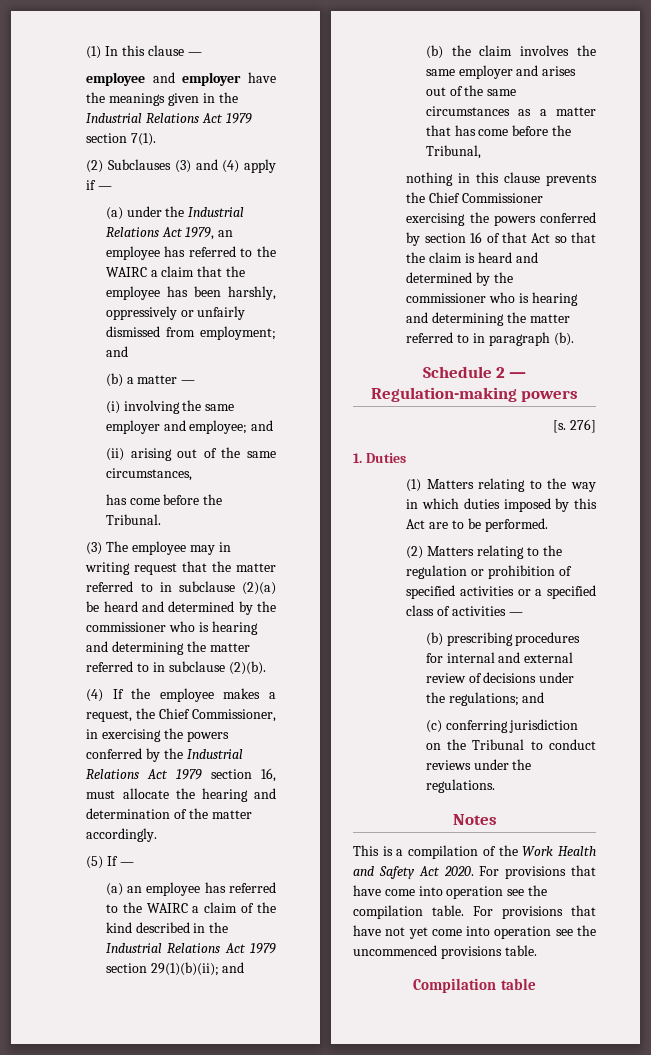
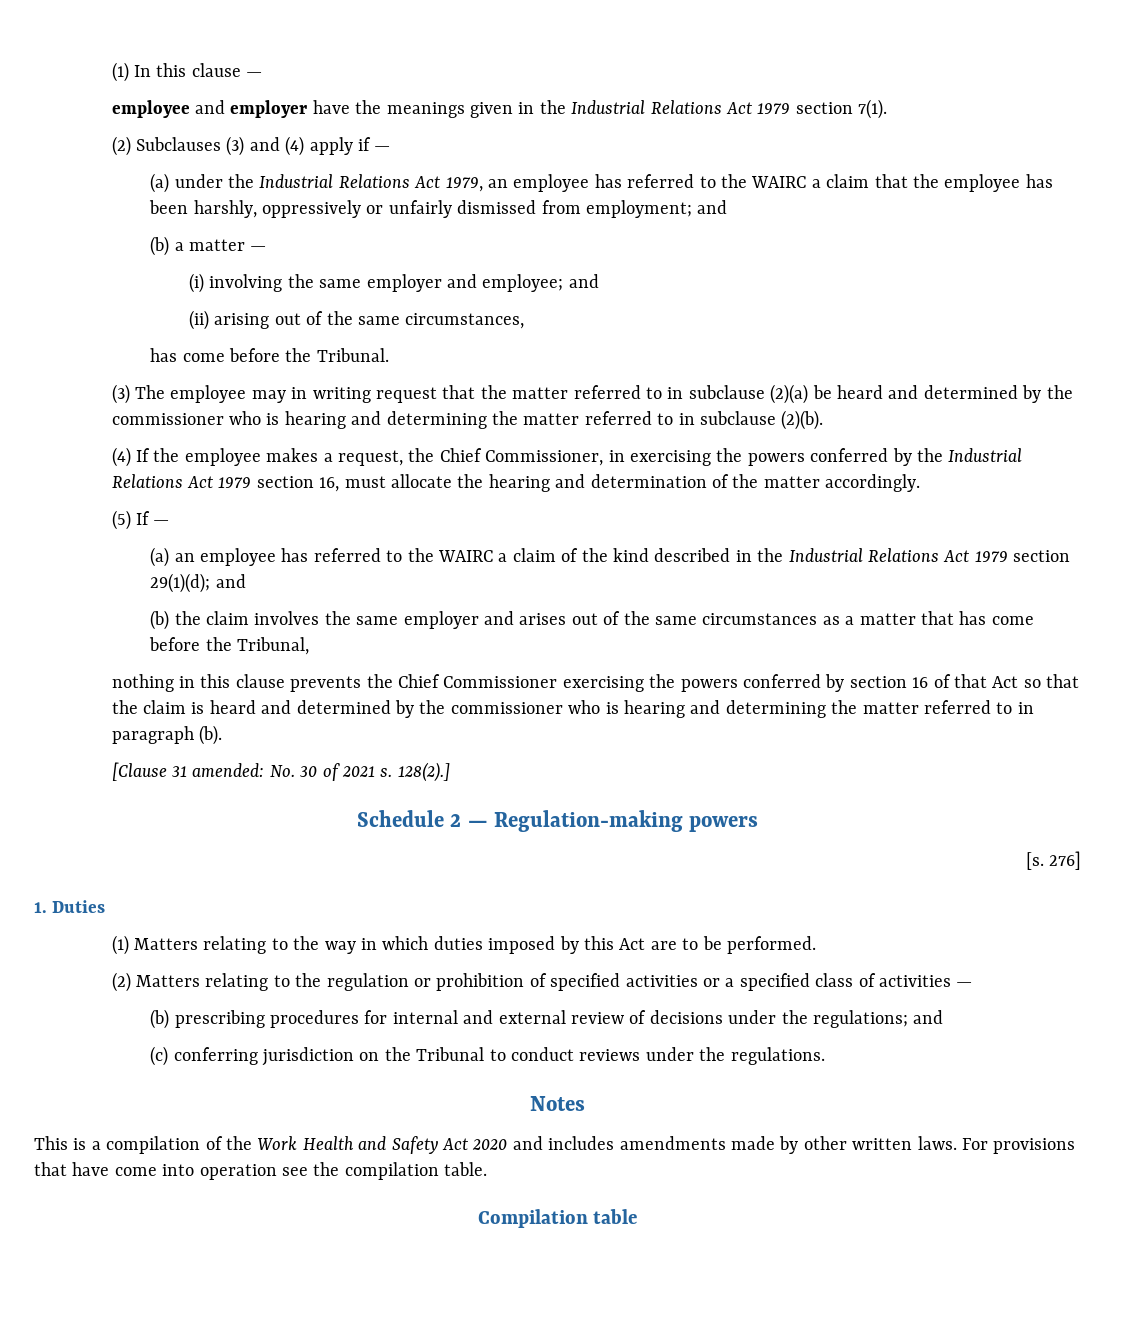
- (a) an employee has referred to the WAIRC a claim of the kind described in the Industrial Relations Act 1979 section 29(1)(b)(ii); and
+ (a) an employee has referred to the WAIRC a claim of the kind described in the Industrial Relations Act 1979 section 29(1)(d); and
+ [Clause 31 amended: No. 30 of 2021 s. 128(2).]
- This is a compilation of the Work Health and Safety Act 2020.
+ This is a compilation of the Work Health and Safety Act 2020 and includes amendments made by other written laws.
- For provisions that have not yet come into operation see the uncommenced provisions table.

